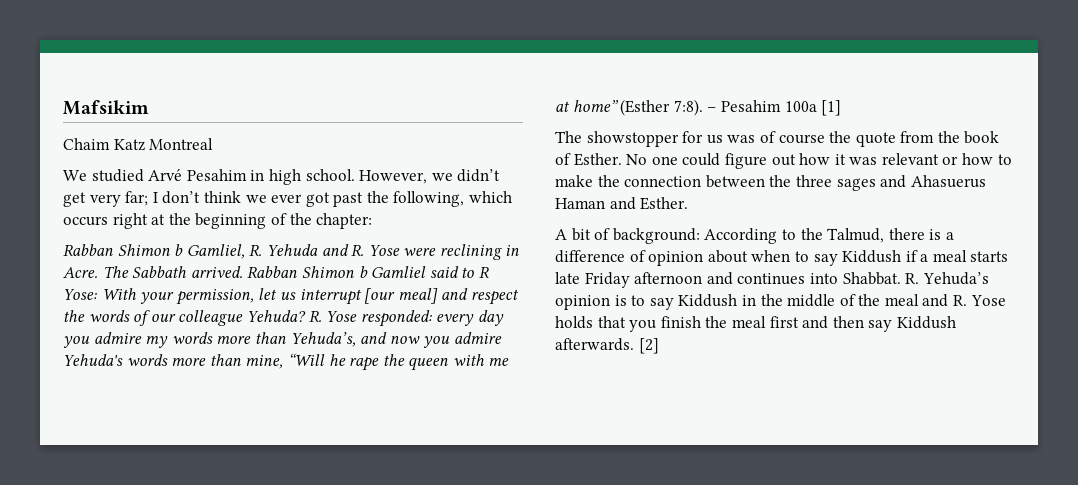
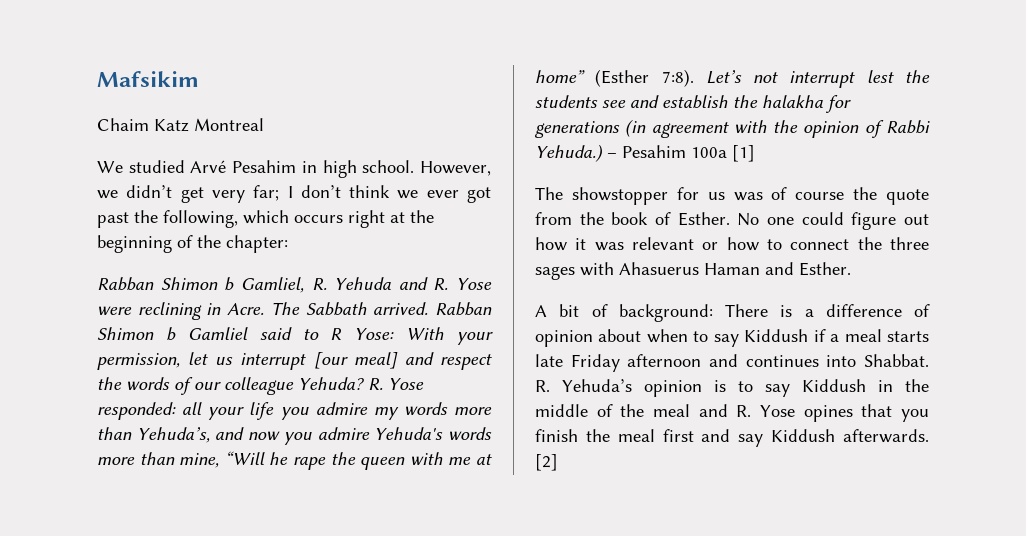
- R. Yose responded: every day you admire my words more than Yehuda’s, and now you admire Yehuda's words more than mine, “Will he rape the queen with me at home” (Esther 7:8).
+ R. Yose responded: all your life you admire my words more than Yehuda’s, and now you admire Yehuda's words more than mine, “Will he rape the queen with me at home” (Esther 7:8).
+ Let’s not interrupt lest the students see and establish the halakha for generations (in agreement with the opinion of Rabbi Yehuda.)
- No one could figure out how it was relevant or how to make the connection between the three sages and Ahasuerus Haman and Esther.
+ No one could figure out how it was relevant or how to connect the three sages with Ahasuerus Haman and Esther.
- A bit of background: According to the Talmud, there is a difference of opinion about when to say Kiddush if a meal starts late Friday afternoon and continues into Shabbat.
+ A bit of background: There is a difference of opinion about when to say Kiddush if a meal starts late Friday afternoon and continues into Shabbat.
- R. Yehuda’s opinion is to say Kiddush in the middle of the meal and R. Yose holds that you finish the meal first and then say Kiddush afterwards.
+ R. Yehuda’s opinion is to say Kiddush in the middle of the meal and R. Yose opines that you finish the meal first and say Kiddush afterwards.

